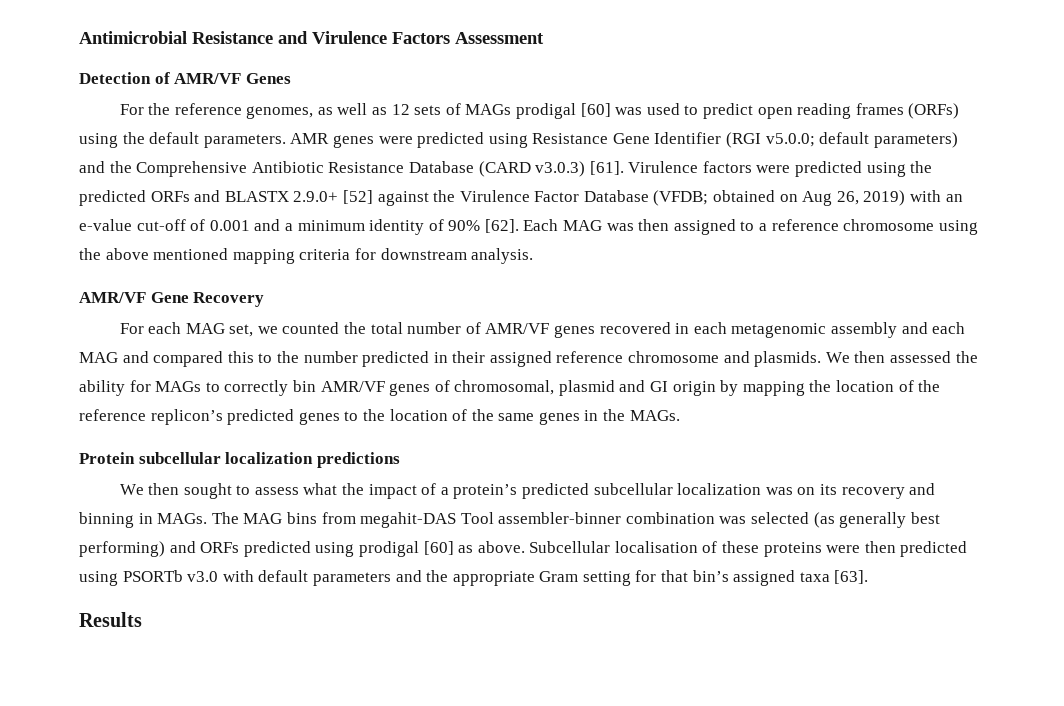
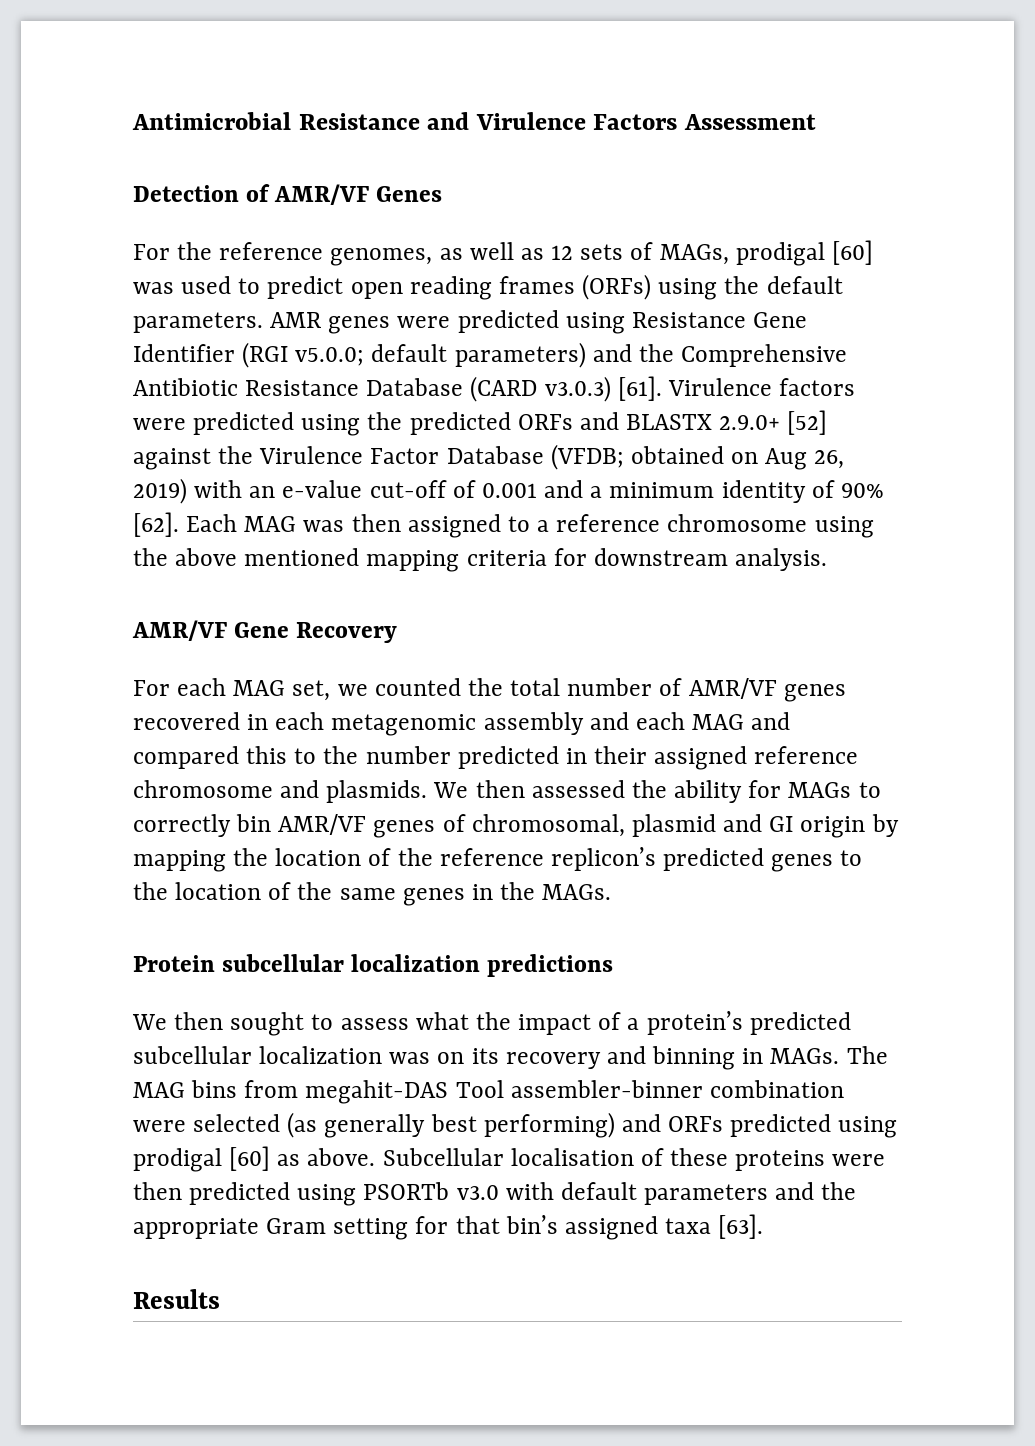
- For the reference genomes, as well as 12 sets of MAGs prodigal [60] was used to predict open reading frames (ORFs) using the default parameters.
+ For the reference genomes, as well as 12 sets of MAGs, prodigal [60] was used to predict open reading frames (ORFs) using the default parameters.
- The MAG bins from megahit-DAS Tool assembler-binner combination was selected (as generally best performing) and ORFs predicted using prodigal [60] as above.
+ The MAG bins from megahit-DAS Tool assembler-binner combination were selected (as generally best performing) and ORFs predicted using prodigal [60] as above.

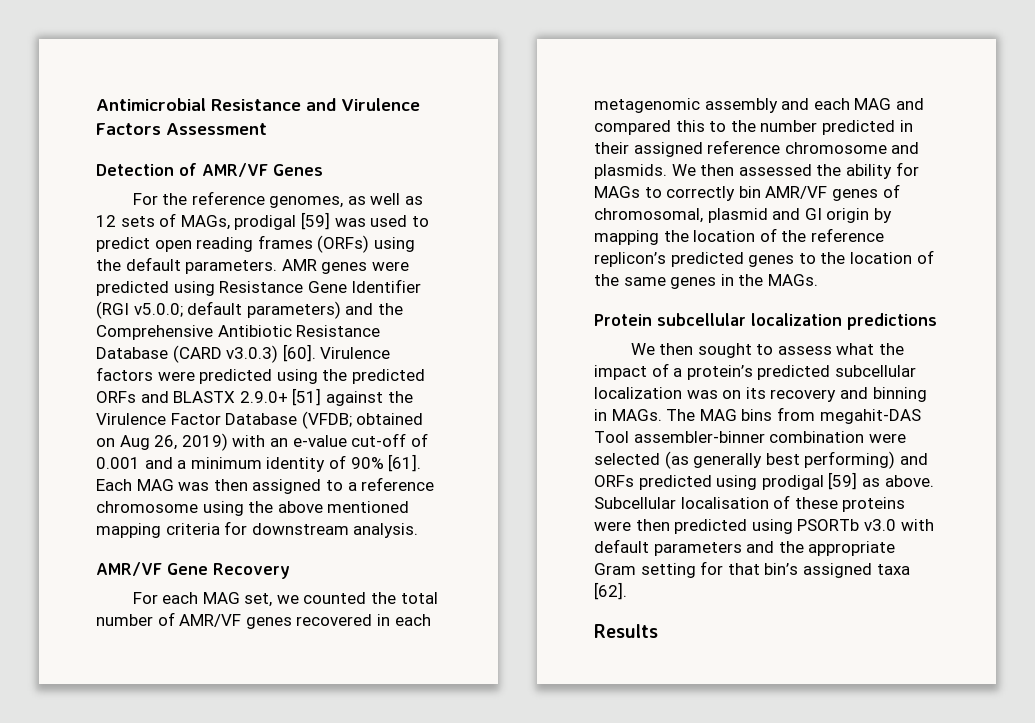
- For the reference genomes, as well as 12 sets of MAGs, prodigal [60] was used to predict open reading frames (ORFs) using the default parameters.
+ For the reference genomes, as well as 12 sets of MAGs, prodigal [59] was used to predict open reading frames (ORFs) using the default parameters.
- AMR genes were predicted using Resistance Gene Identifier (RGI v5.0.0; default parameters) and the Comprehensive Antibiotic Resistance Database (CARD v3.0.3) [61].
+ AMR genes were predicted using Resistance Gene Identifier (RGI v5.0.0; default parameters) and the Comprehensive Antibiotic Resistance Database (CARD v3.0.3) [60].
- Virulence factors were predicted using the predicted ORFs and BLASTX 2.9.0+ [52] against the Virulence Factor Database (VFDB; obtained on Aug 26, 2019) with an e-value cut-off of 0.001 and a minimum identity of 90% [62].
+ Virulence factors were predicted using the predicted ORFs and BLASTX 2.9.0+ [51] against the Virulence Factor Database (VFDB; obtained on Aug 26, 2019) with an e-value cut-off of 0.001 and a minimum identity of 90% [61].
- The MAG bins from megahit-DAS Tool assembler-binner combination were selected (as generally best performing) and ORFs predicted using prodigal [60] as above.
+ The MAG bins from megahit-DAS Tool assembler-binner combination were selected (as generally best performing) and ORFs predicted using prodigal [59] as above.
- Subcellular localisation of these proteins were then predicted using PSORTb v3.0 with default parameters and the appropriate Gram setting for that bin’s assigned taxa [63].
+ Subcellular localisation of these proteins were then predicted using PSORTb v3.0 with default parameters and the appropriate Gram setting for that bin’s assigned taxa [62].

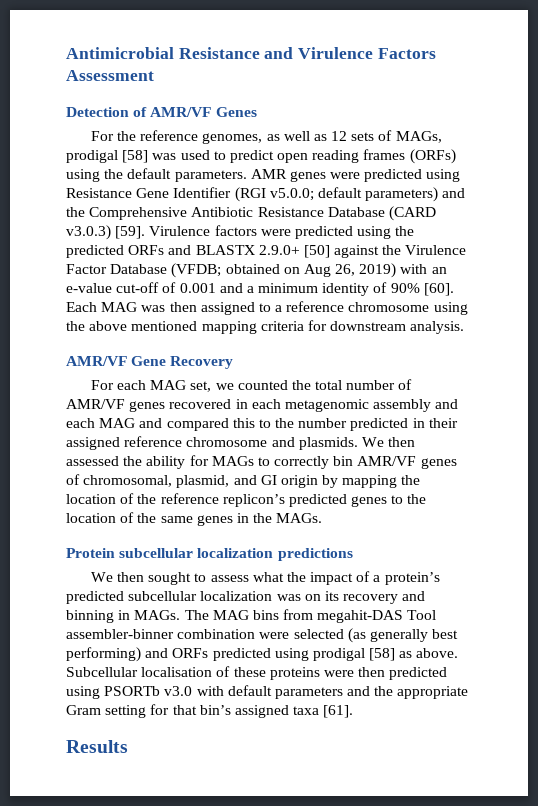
- For the reference genomes, as well as 12 sets of MAGs, prodigal [59] was used to predict open reading frames (ORFs) using the default parameters.
+ For the reference genomes, as well as 12 sets of MAGs, prodigal [58] was used to predict open reading frames (ORFs) using the default parameters.
- AMR genes were predicted using Resistance Gene Identifier (RGI v5.0.0; default parameters) and the Comprehensive Antibiotic Resistance Database (CARD v3.0.3) [60].
+ AMR genes were predicted using Resistance Gene Identifier (RGI v5.0.0; default parameters) and the Comprehensive Antibiotic Resistance Database (CARD v3.0.3) [59].
- Virulence factors were predicted using the predicted ORFs and BLASTX 2.9.0+ [51] against the Virulence Factor Database (VFDB; obtained on Aug 26, 2019) with an e-value cut-off of 0.001 and a minimum identity of 90% [61].
+ Virulence factors were predicted using the predicted ORFs and BLASTX 2.9.0+ [50] against the Virulence Factor Database (VFDB; obtained on Aug 26, 2019) with an e-value cut-off of 0.001 and a minimum identity of 90% [60].
- We then assessed the ability for MAGs to correctly bin AMR/VF genes of chromosomal, plasmid and GI origin by mapping the location of the reference replicon’s predicted genes to the location of the same genes in the MAGs.
+ We then assessed the ability for MAGs to correctly bin AMR/VF genes of chromosomal, plasmid, and GI origin by mapping the location of the reference replicon’s predicted genes to the location of the same genes in the MAGs.
- The MAG bins from megahit-DAS Tool assembler-binner combination were selected (as generally best performing) and ORFs predicted using prodigal [59] as above.
+ The MAG bins from megahit-DAS Tool assembler-binner combination were selected (as generally best performing) and ORFs predicted using prodigal [58] as above.
- Subcellular localisation of these proteins were then predicted using PSORTb v3.0 with default parameters and the appropriate Gram setting for that bin’s assigned taxa [62].
+ Subcellular localisation of these proteins were then predicted using PSORTb v3.0 with default parameters and the appropriate Gram setting for that bin’s assigned taxa [61].

